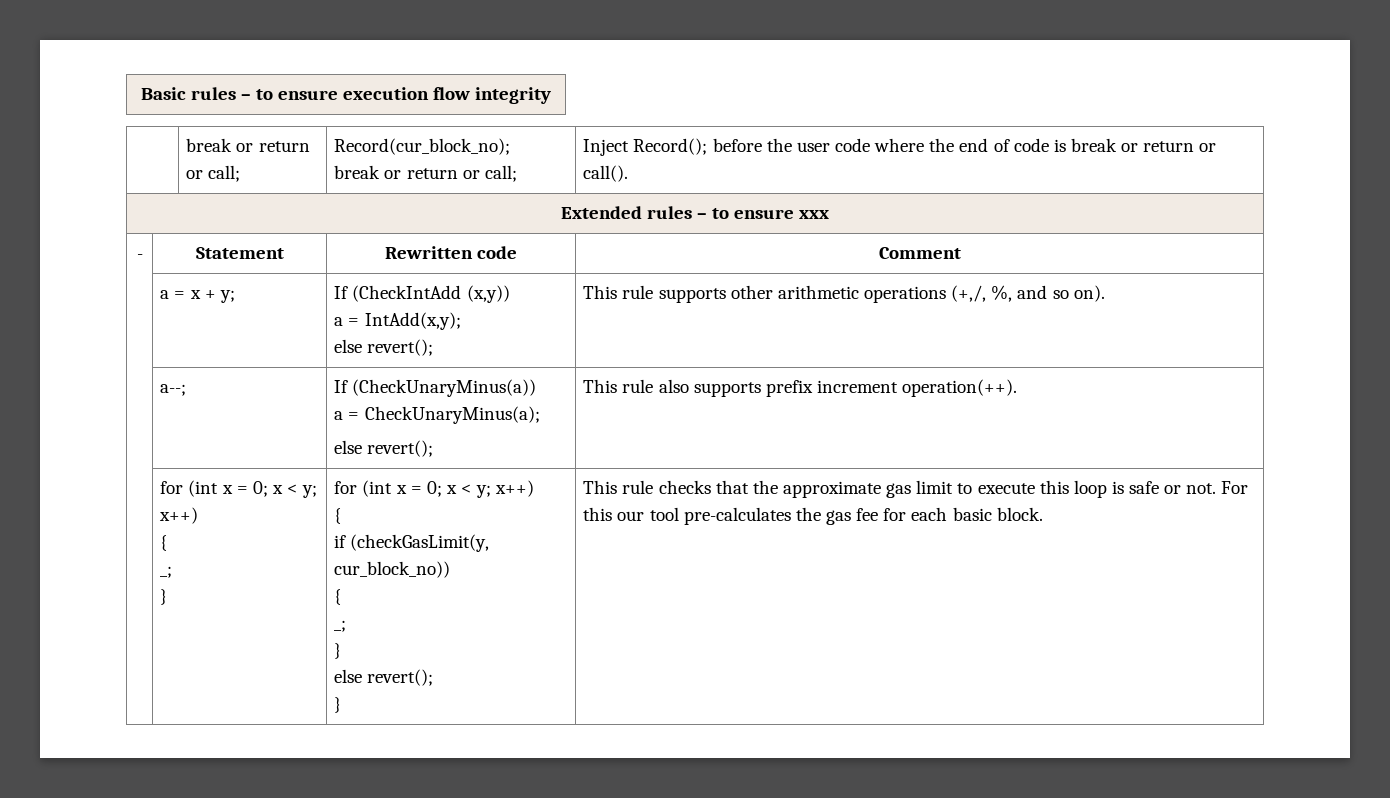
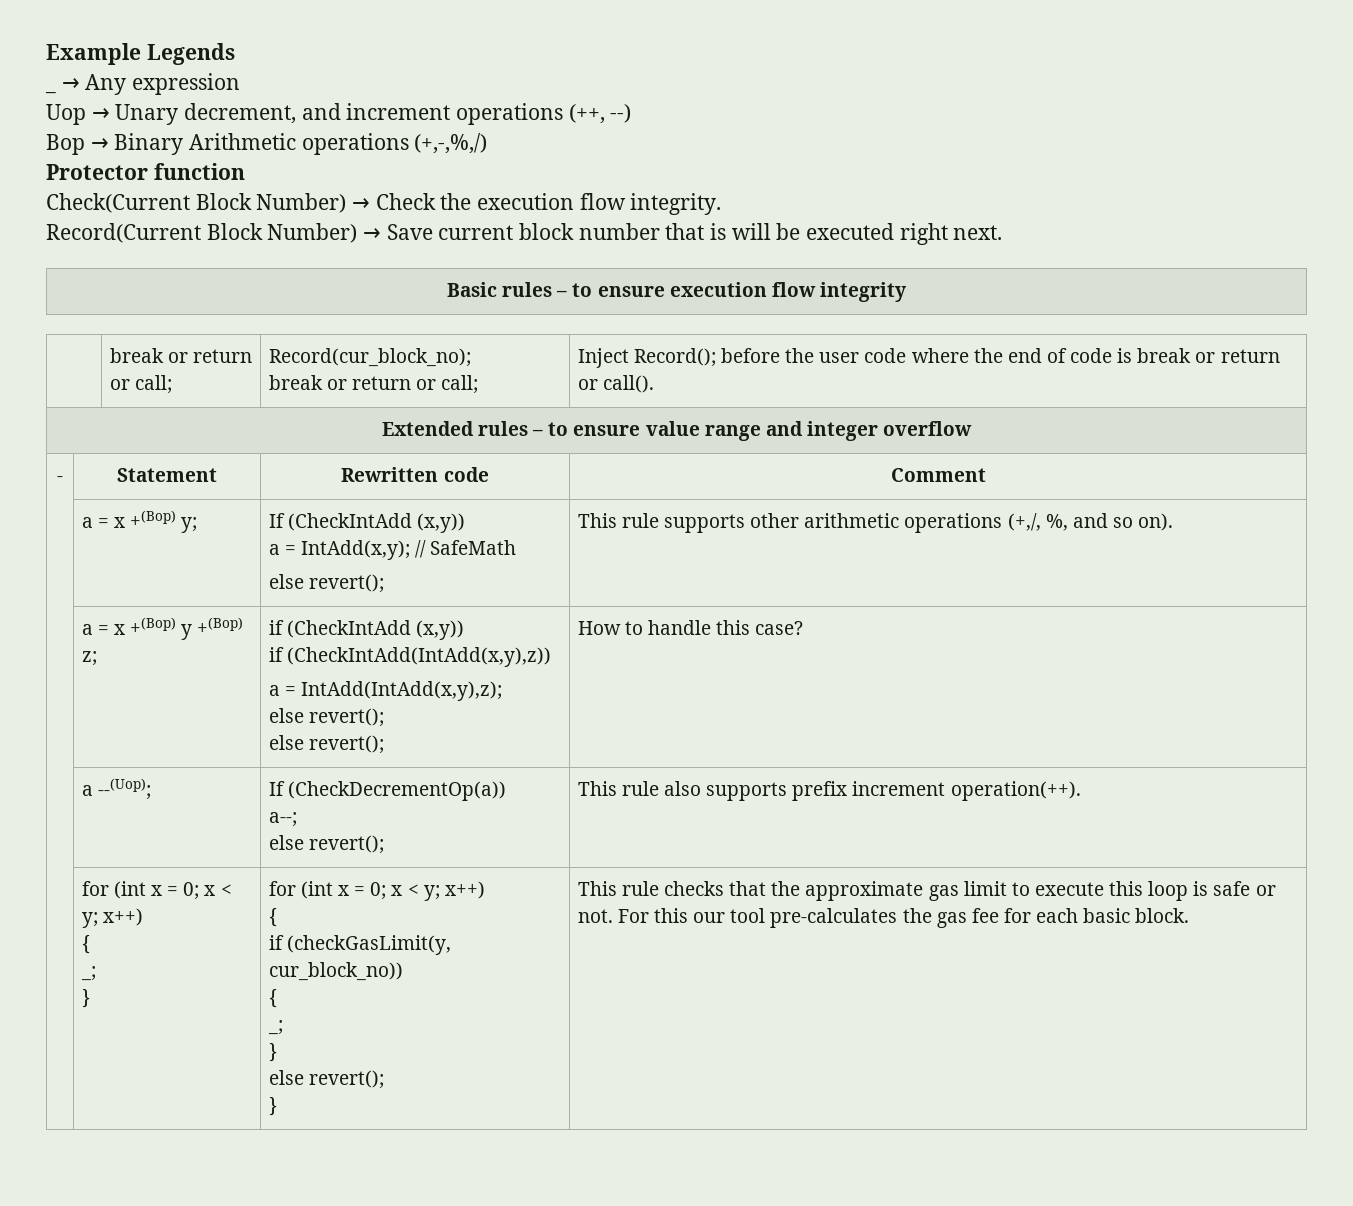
+ Example Legends
+ _ → Any expression
+ Uop → Unary decrement, and increment operations (++, --)
+ Bop → Binary Arithmetic operations (+,-,%,/)
+ Protector function
+ Check(Current Block Number) → Check the execution flow integrity.
+ Record(Current Block Number) → Save current block number that is will be executed right next.
- Extended rules – to ensure xxx
+ Extended rules – to ensure value range and integer overflow
- | a = x + y; | If (CheckIntAdd (x,y))
- a = IntAdd(x,y);
+ | a = x +(Bop) y; | If (CheckIntAdd (x,y))
+ a = IntAdd(x,y); // SafeMath
- | a--; | If (CheckUnaryMinus(a))
- a = CheckUnaryMinus(a);
+ | a = x +(Bop) y +(Bop) z; | if (CheckIntAdd (x,y))
+ if (CheckIntAdd(IntAdd(x,y),z))
+ a = IntAdd(IntAdd(x,y),z);
+ else revert();
+ else revert(); | How to handle this case?
+ | a --(Uop); | If (CheckDecrementOp(a))
+ a--;

